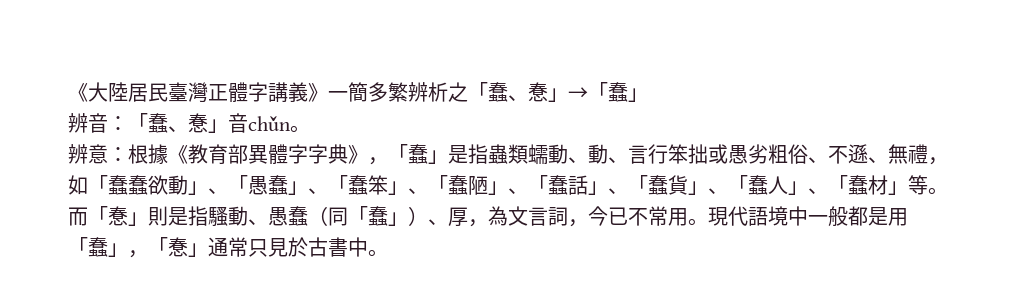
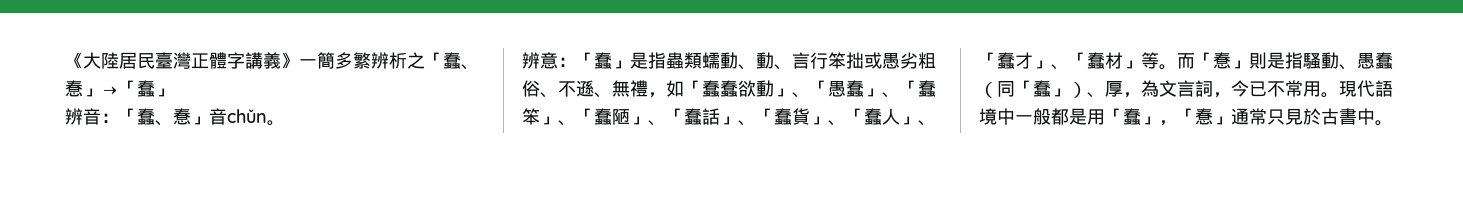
- 辨意：根據《教育部異體字字典》，「蠢」是指蟲類蠕動、動、言行笨拙或愚劣粗俗、不遜、無禮，如「蠢蠢欲動」、「愚蠢」、「蠢笨」、「蠢陋」、「蠢話」、「蠢貨」、「蠢人」、「蠢材」等。
+ 辨意：「蠢」是指蟲類蠕動、動、言行笨拙或愚劣粗俗、不遜、無禮，如「蠢蠢欲動」、「愚蠢」、「蠢笨」、「蠢陋」、「蠢話」、「蠢貨」、「蠢人」、「蠢才」、「蠢材」等。

